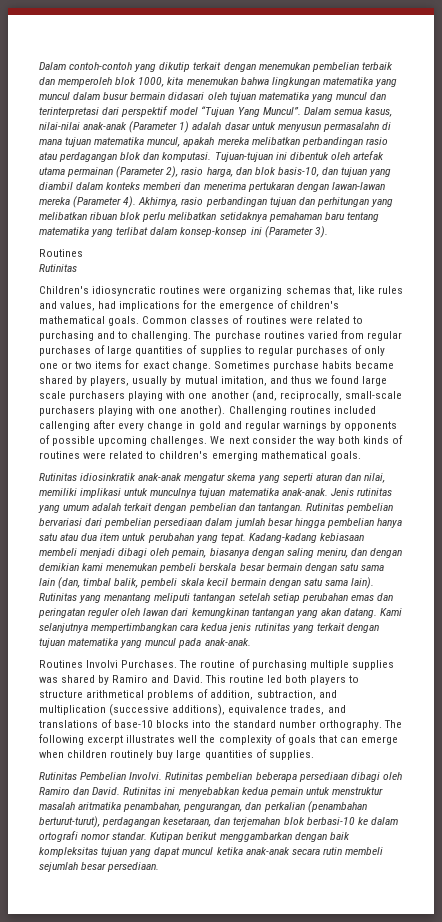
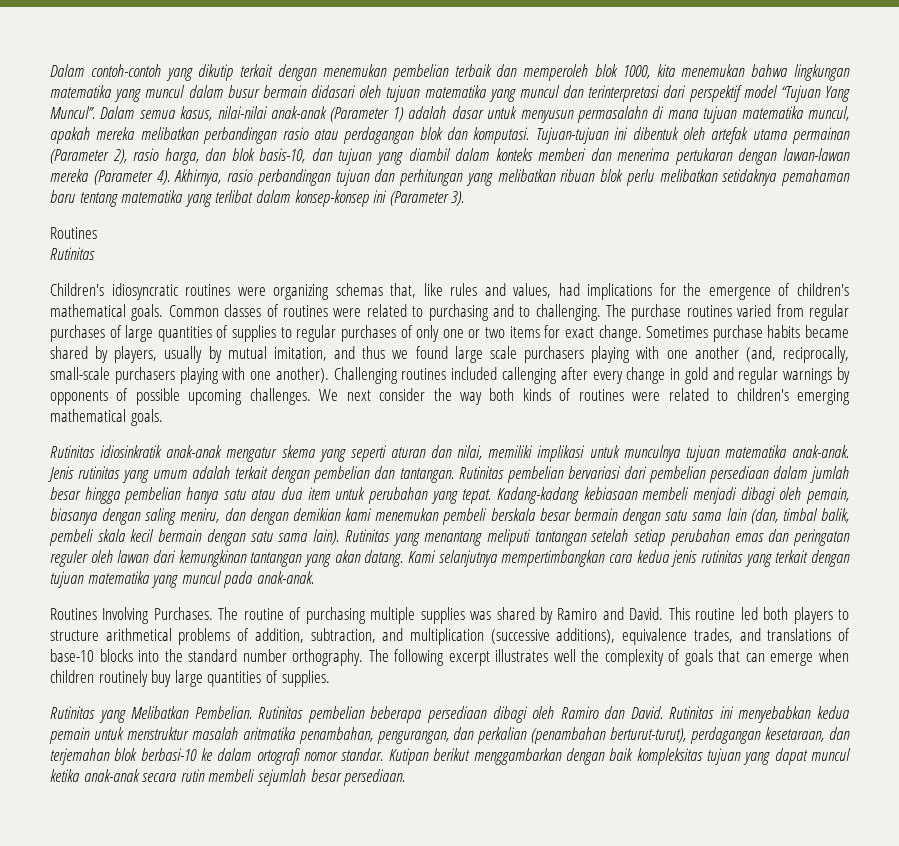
- Routines Involvi Purchases.
+ Routines Involving Purchases.
- Rutinitas Pembelian Involvi.
+ Rutinitas yang Melibatkan Pembelian.

